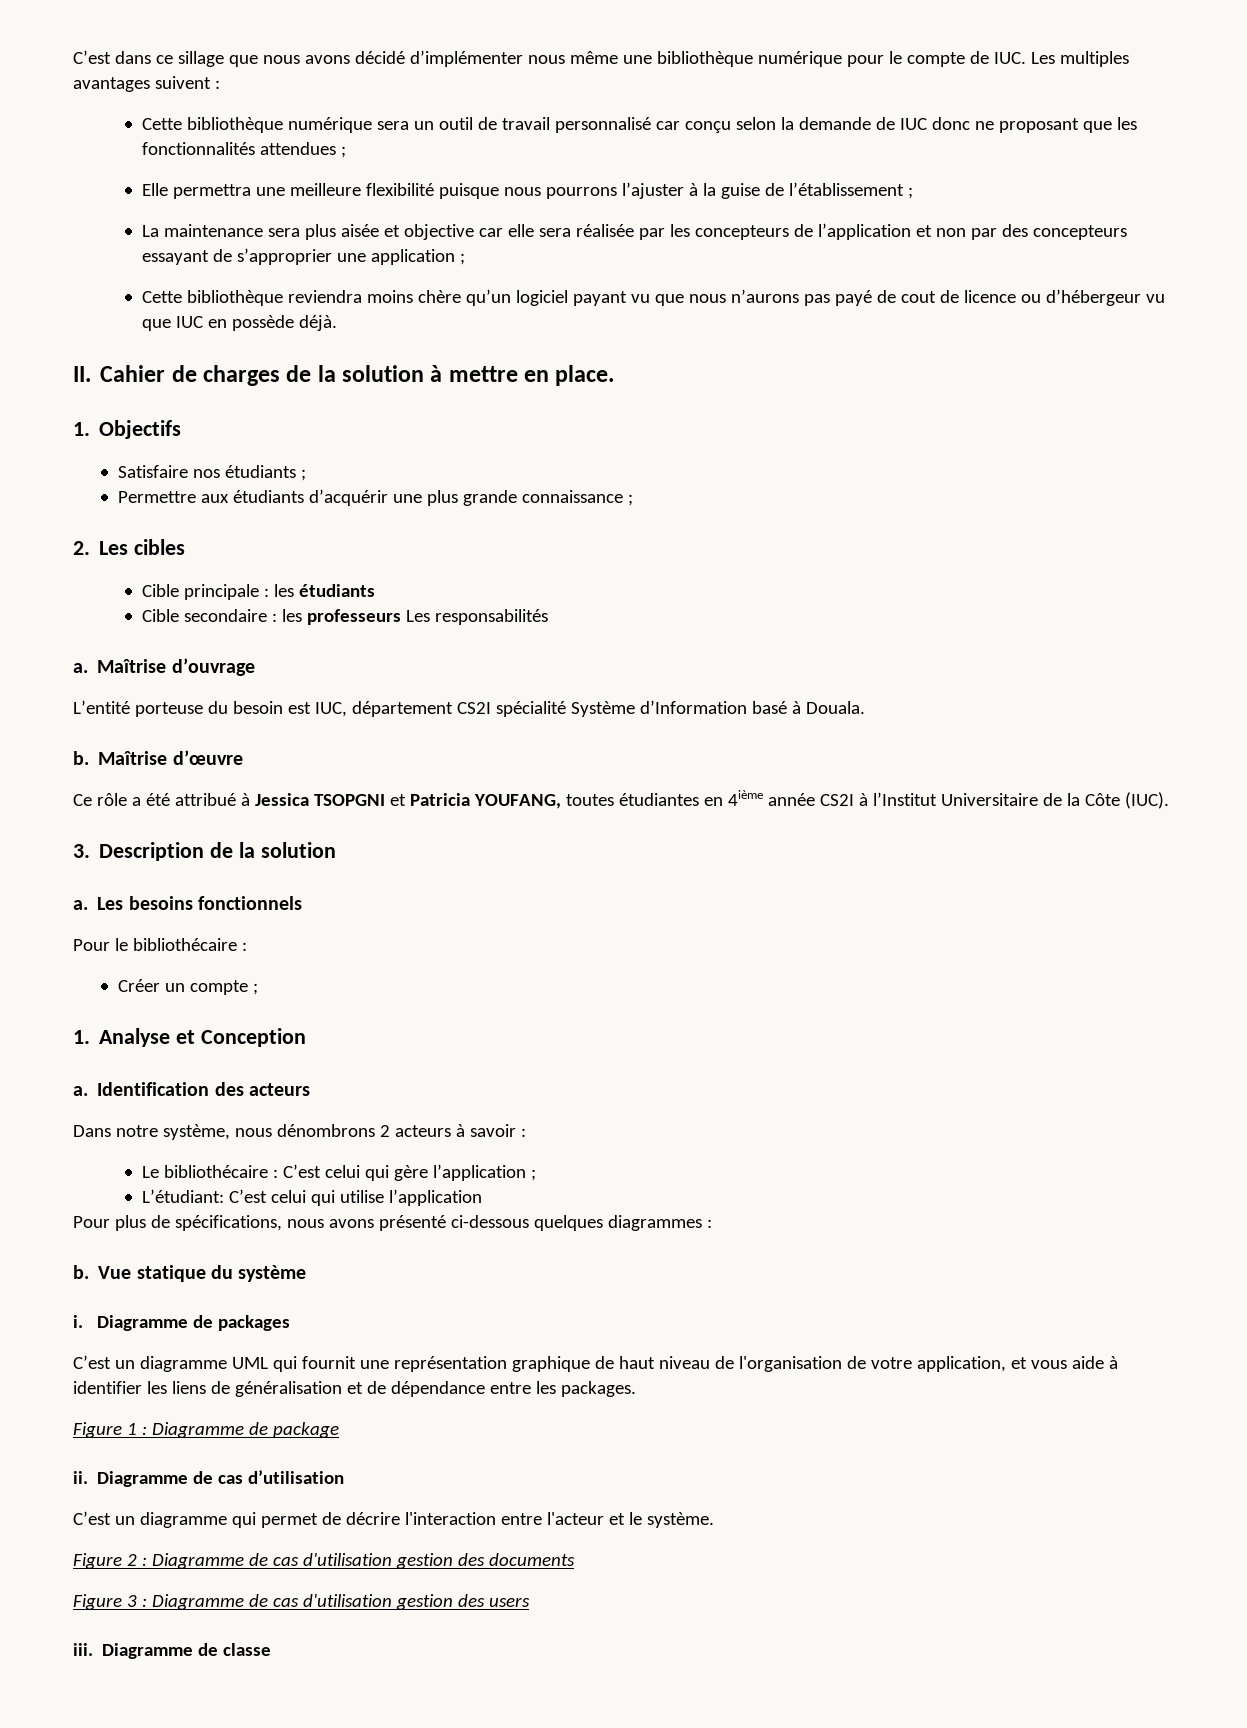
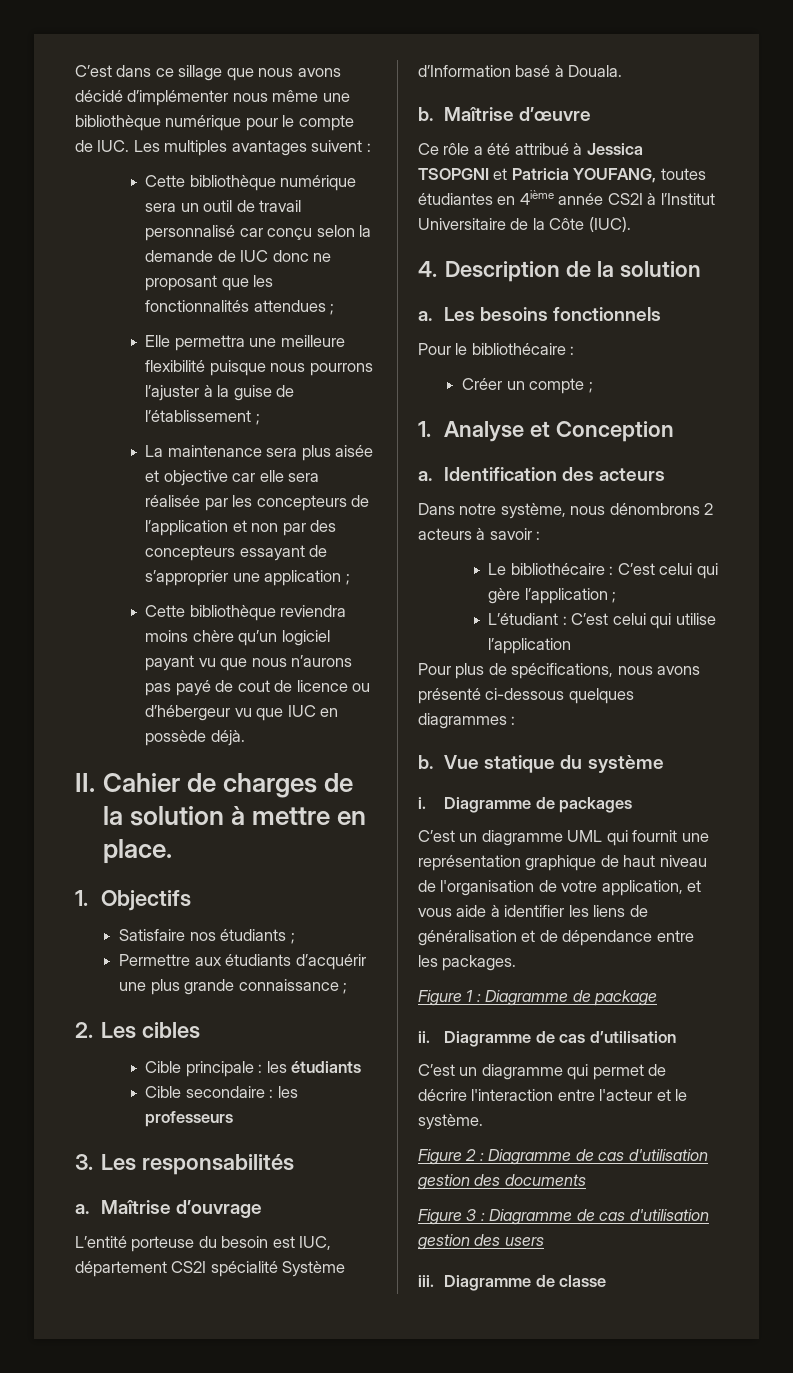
- Cible secondaire : les professeurs Les responsabilités
+ Cible secondaire : les professeurs
+ 3. Les responsabilités
- 3. Description de la solution
+ 4. Description de la solution
- L’étudiant: C’est celui qui utilise l’application
+ L’étudiant : C’est celui qui utilise l’application

